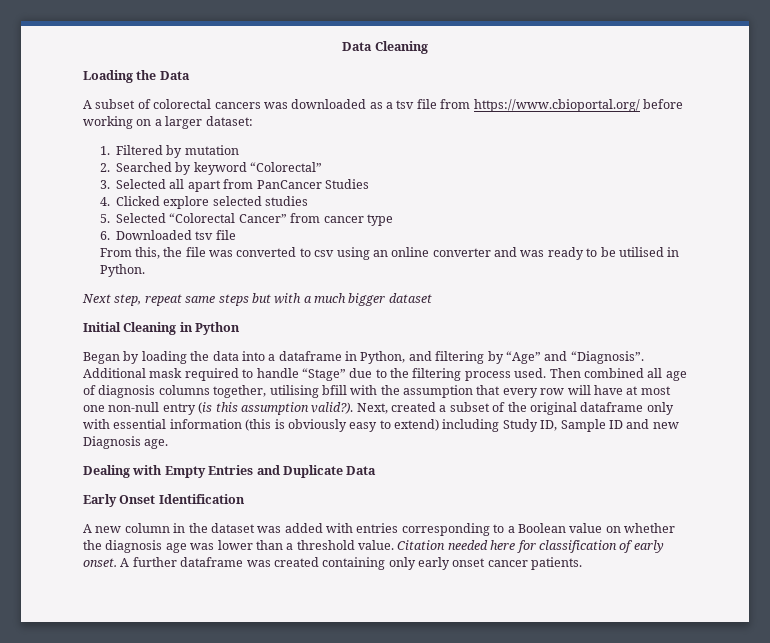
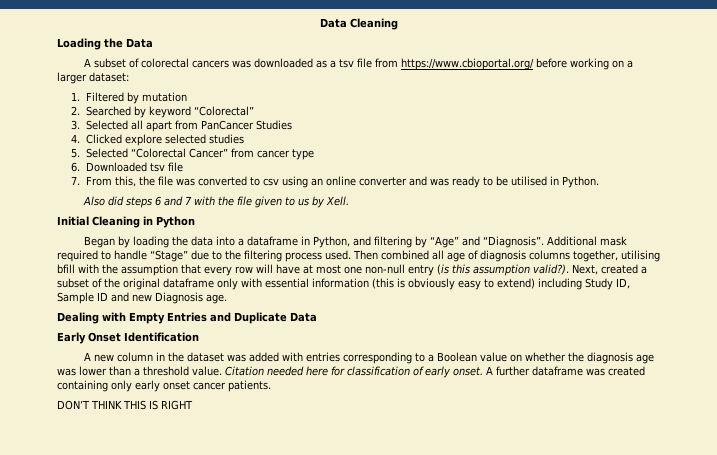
- From this, the file was converted to csv using an online converter and was ready to be utilised in Python.
+ 7. From this, the file was converted to csv using an online converter and was ready to be utilised in Python.
- Next step, repeat same steps but with a much bigger dataset
+ Also did steps 6 and 7 with the file given to us by Xell.
+ DON’T THINK THIS IS RIGHT

